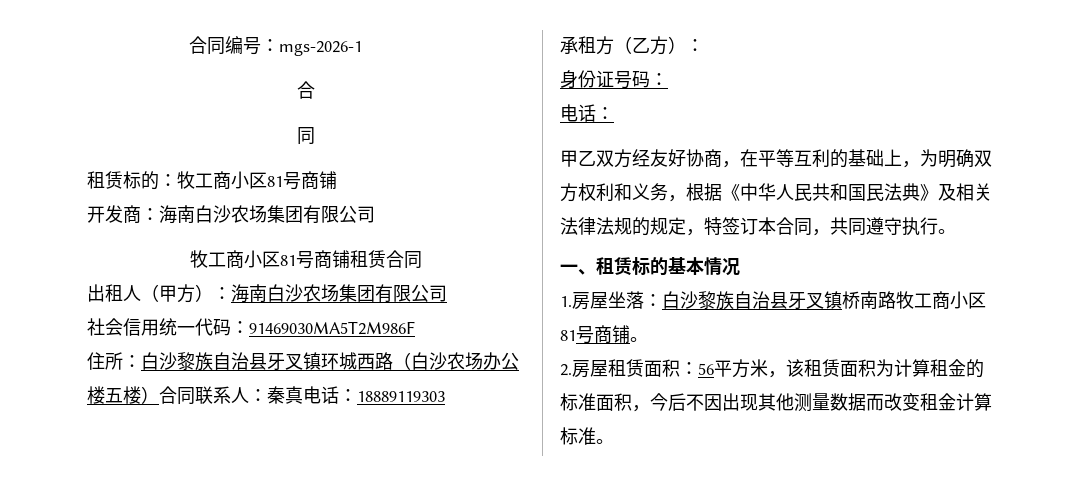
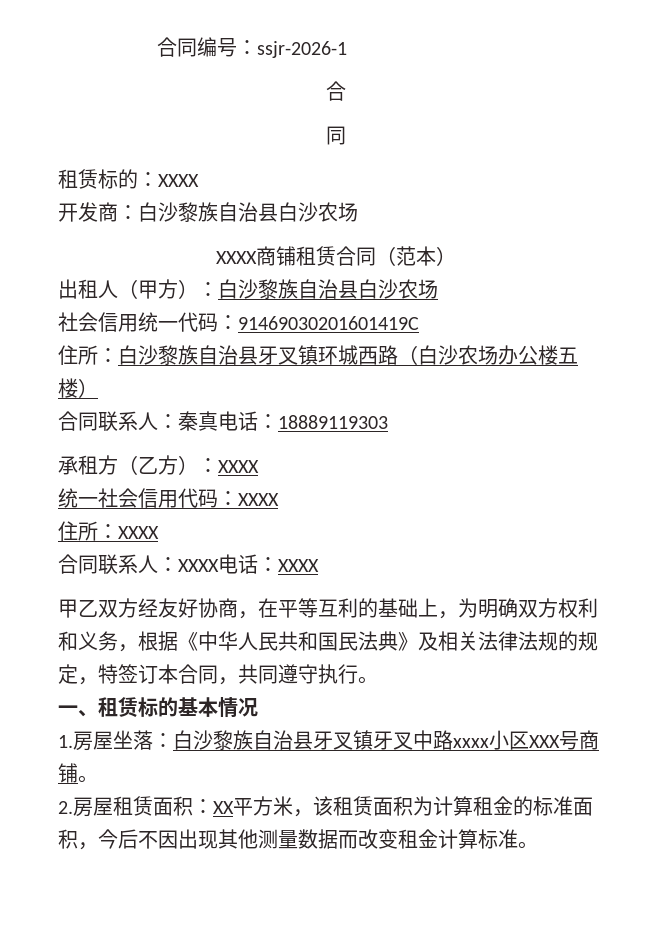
- 合同编号：mgs-2026-1
+ 合同编号：ssjr-2026-1
- 租赁标的：牧工商小区81号商铺
+ 租赁标的：XXXX
- 开发商：海南白沙农场集团有限公司
- 牧工商小区81号商铺租赁合同
+ 开发商：白沙黎族自治县白沙农场
+ XXXX商铺租赁合同（范本）
- 出租人（甲方）：海南白沙农场集团有限公司
+ 出租人（甲方）：白沙黎族自治县白沙农场
- 社会信用统一代码：91469030MA5T2M986F
+ 社会信用统一代码：91469030201601419C
- 住所：白沙黎族自治县牙叉镇环城西路（白沙农场办公楼五楼）合同联系人：秦真电话：18889119303
+ 住所：白沙黎族自治县牙叉镇环城西路（白沙农场办公楼五楼）
+ 合同联系人：秦真电话：18889119303
- 承租方（乙方）：
- 身份证号码：
- 电话：
+ 承租方（乙方）：XXXX
+ 统一社会信用代码：XXXX
+ 住所：XXXX
+ 合同联系人：XXXX电话：XXXX
- 1.房屋坐落：白沙黎族自治县牙叉镇桥南路牧工商小区81号商铺。
+ 1.房屋坐落：白沙黎族自治县牙叉镇牙叉中路xxxx小区XXX号商铺。
- 2.房屋租赁面积：56平方米，该租赁面积为计算租金的标准面积，今后不因出现其他测量数据而改变租金计算标准。
+ 2.房屋租赁面积：XX平方米，该租赁面积为计算租金的标准面积，今后不因出现其他测量数据而改变租金计算标准。

